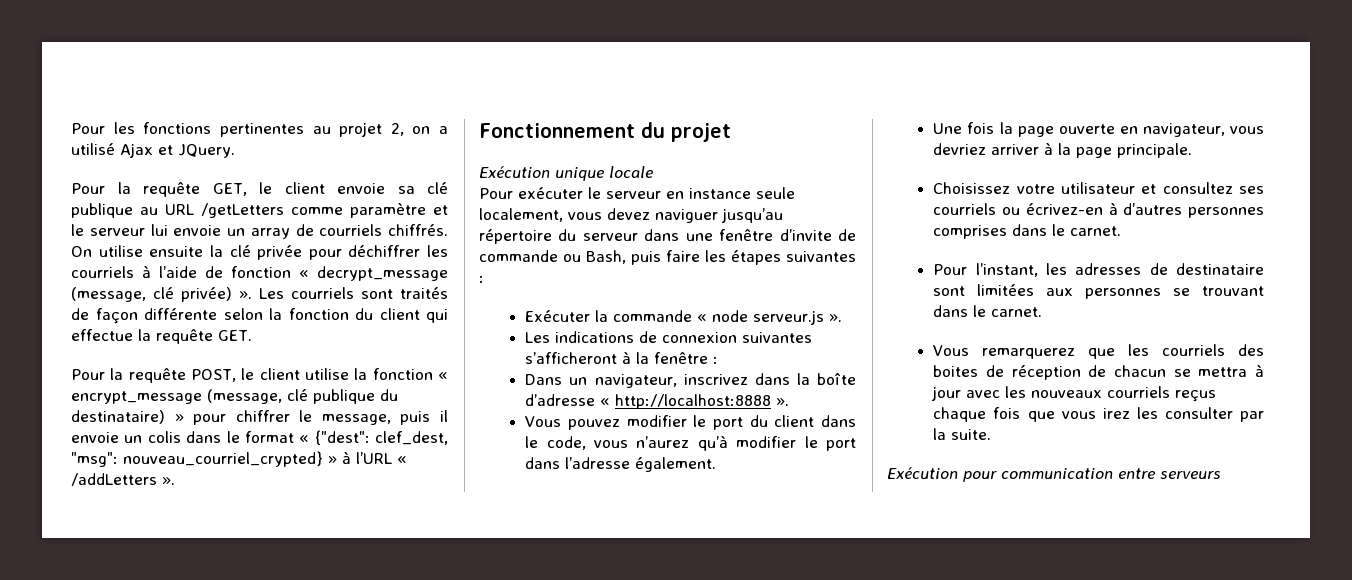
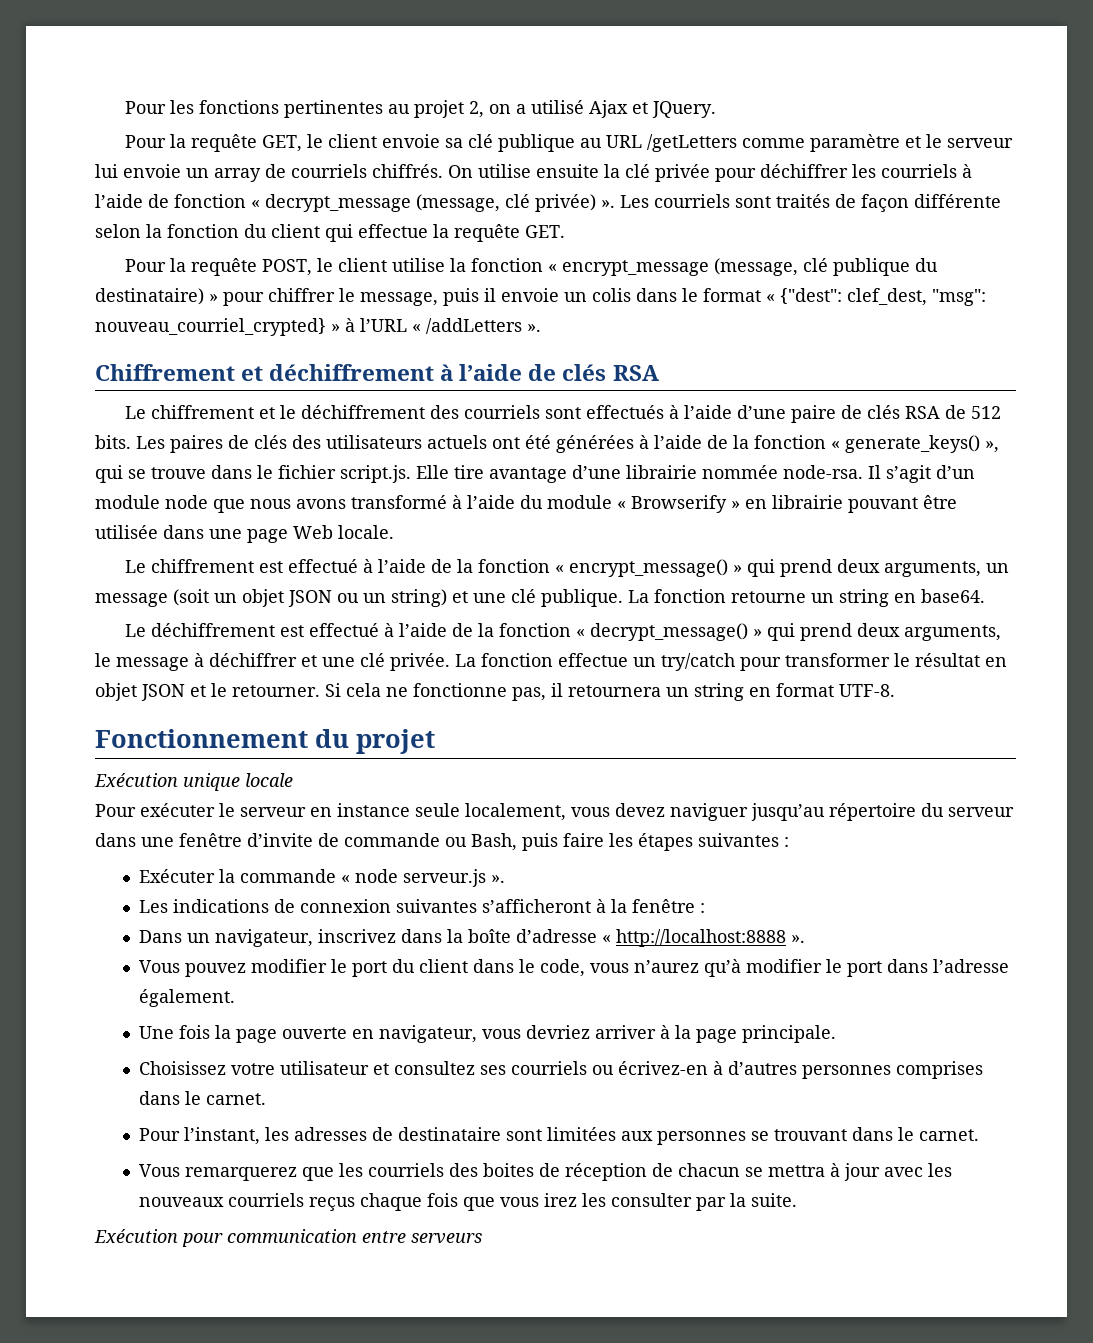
+ Chiffrement et déchiffrement à l’aide de clés RSA
+ Le chiffrement et le déchiffrement des courriels sont effectués à l’aide d’une paire de clés RSA de 512 bits. Les paires de clés des utilisateurs actuels ont été générées à l’aide de la fonction « generate_keys() », qui se trouve dans le fichier script.js. Elle tire avantage d’une librairie nommée node-rsa. Il s’agit d’un module node que nous avons transformé à l’aide du module « Browserify » en librairie pouvant être utilisée dans une page Web locale.
+ Le chiffrement est effectué à l’aide de la fonction « encrypt_message() » qui prend deux arguments, un message (soit un objet JSON ou un string) et une clé publique. La fonction retourne un string en base64.
+ Le déchiffrement est effectué à l’aide de la fonction « decrypt_message() » qui prend deux arguments, le message à déchiffrer et une clé privée. La fonction effectue un try/catch pour transformer le résultat en objet JSON et le retourner. Si cela ne fonctionne pas, il retournera un string en format UTF-8.

